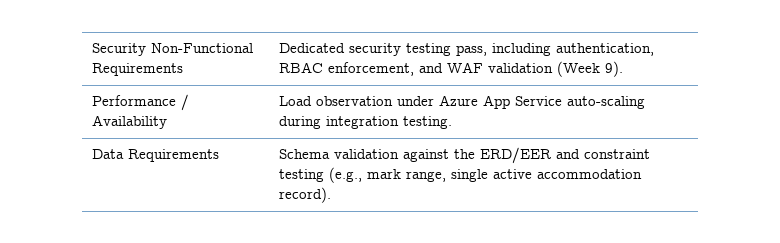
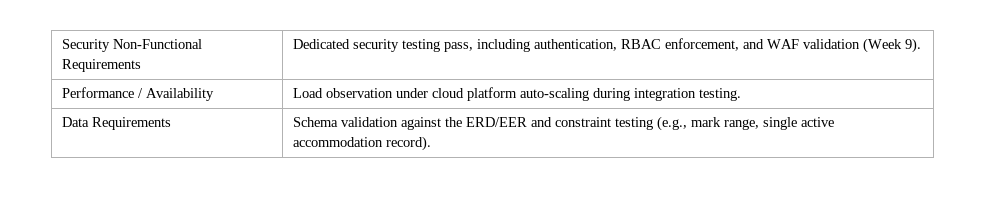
- Performance / Availability | Load observation under Azure App Service auto-scaling during integration testing.
+ Performance / Availability | Load observation under cloud platform auto-scaling during integration testing.

